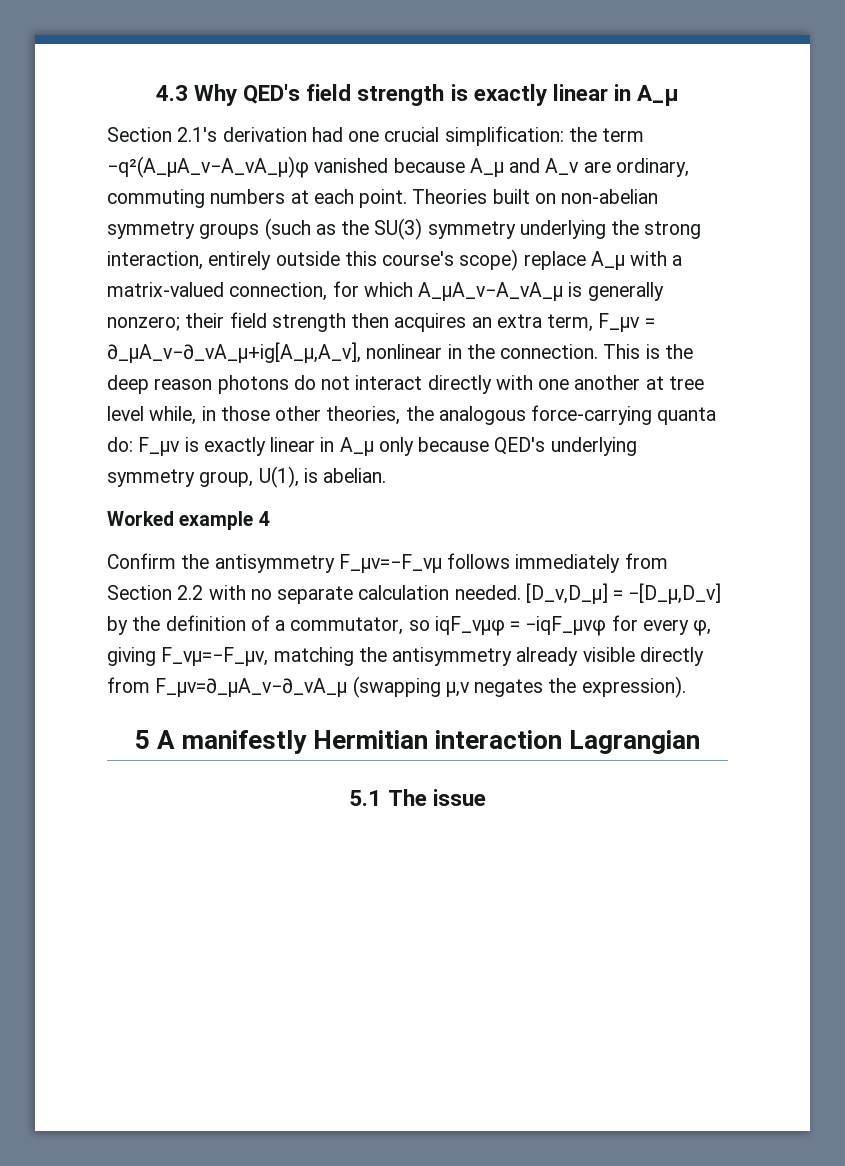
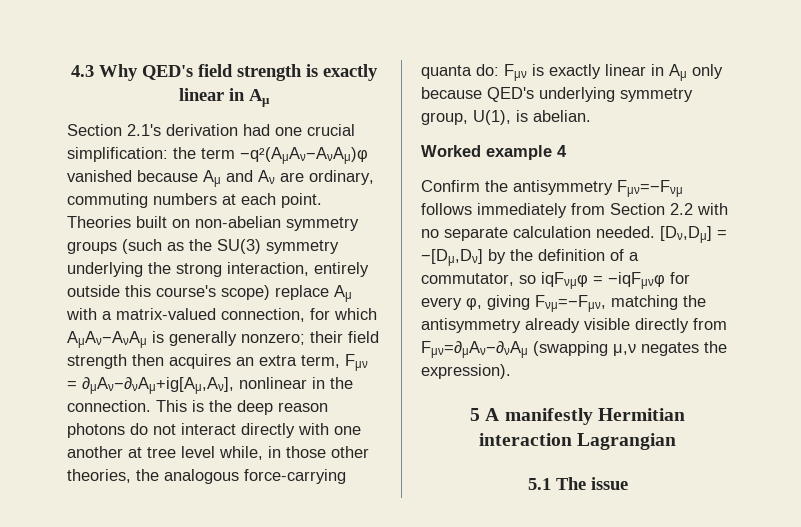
- 4.3 Why QED's field strength is exactly linear in A_μ
+ 4.3 Why QED's field strength is exactly linear in Aμ
- Section 2.1's derivation had one crucial simplification: the term −q²(A_μA_ν−A_νA_μ)φ vanished because A_μ and A_ν are ordinary, commuting numbers at each point.
+ Section 2.1's derivation had one crucial simplification: the term −q²(AμAν−AνAμ)φ vanished because Aμ and Aν are ordinary, commuting numbers at each point.
- Theories built on non-abelian symmetry groups (such as the SU(3) symmetry underlying the strong interaction, entirely outside this course's scope) replace A_μ with a matrix-valued connection, for which A_μA_ν−A_νA_μ is generally nonzero; their field strength then acquires an extra term, F_μν = ∂_μA_ν−∂_νA_μ+ig[A_μ,A_ν], nonlinear in the connection.
+ Theories built on non-abelian symmetry groups (such as the SU(3) symmetry underlying the strong interaction, entirely outside this course's scope) replace Aμ with a matrix-valued connection, for which AμAν−AνAμ is generally nonzero; their field strength then acquires an extra term, Fμν = ∂μAν−∂νAμ+ig[Aμ,Aν], nonlinear in the connection.
- This is the deep reason photons do not interact directly with one another at tree level while, in those other theories, the analogous force-carrying quanta do: F_μν is exactly linear in A_μ only because QED's underlying symmetry group, U(1), is abelian.
+ This is the deep reason photons do not interact directly with one another at tree level while, in those other theories, the analogous force-carrying quanta do: Fμν is exactly linear in Aμ only because QED's underlying symmetry group, U(1), is abelian.
- Confirm the antisymmetry F_μν=−F_νμ follows immediately from Section 2.2 with no separate calculation needed.
+ Confirm the antisymmetry Fμν=−Fνμ follows immediately from Section 2.2 with no separate calculation needed.
- [D_ν,D_μ] = −[D_μ,D_ν] by the definition of a commutator, so iqF_νμφ = −iqF_μνφ for every φ, giving F_νμ=−F_μν, matching the antisymmetry already visible directly from F_μν=∂_μA_ν−∂_νA_μ (swapping μ,ν negates the expression).
+ [Dν,Dμ] = −[Dμ,Dν] by the definition of a commutator, so iqFνμφ = −iqFμνφ for every φ, giving Fνμ=−Fμν, matching the antisymmetry already visible directly from Fμν=∂μAν−∂νAμ (swapping μ,ν negates the expression).

